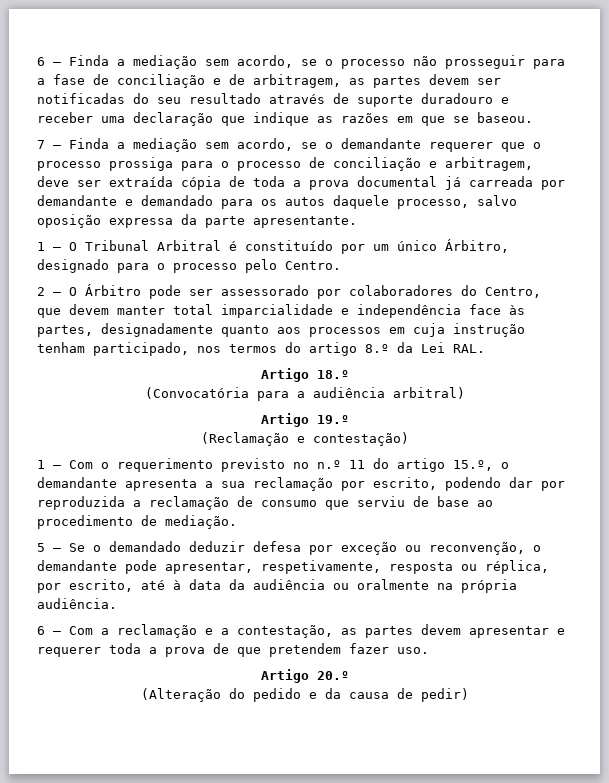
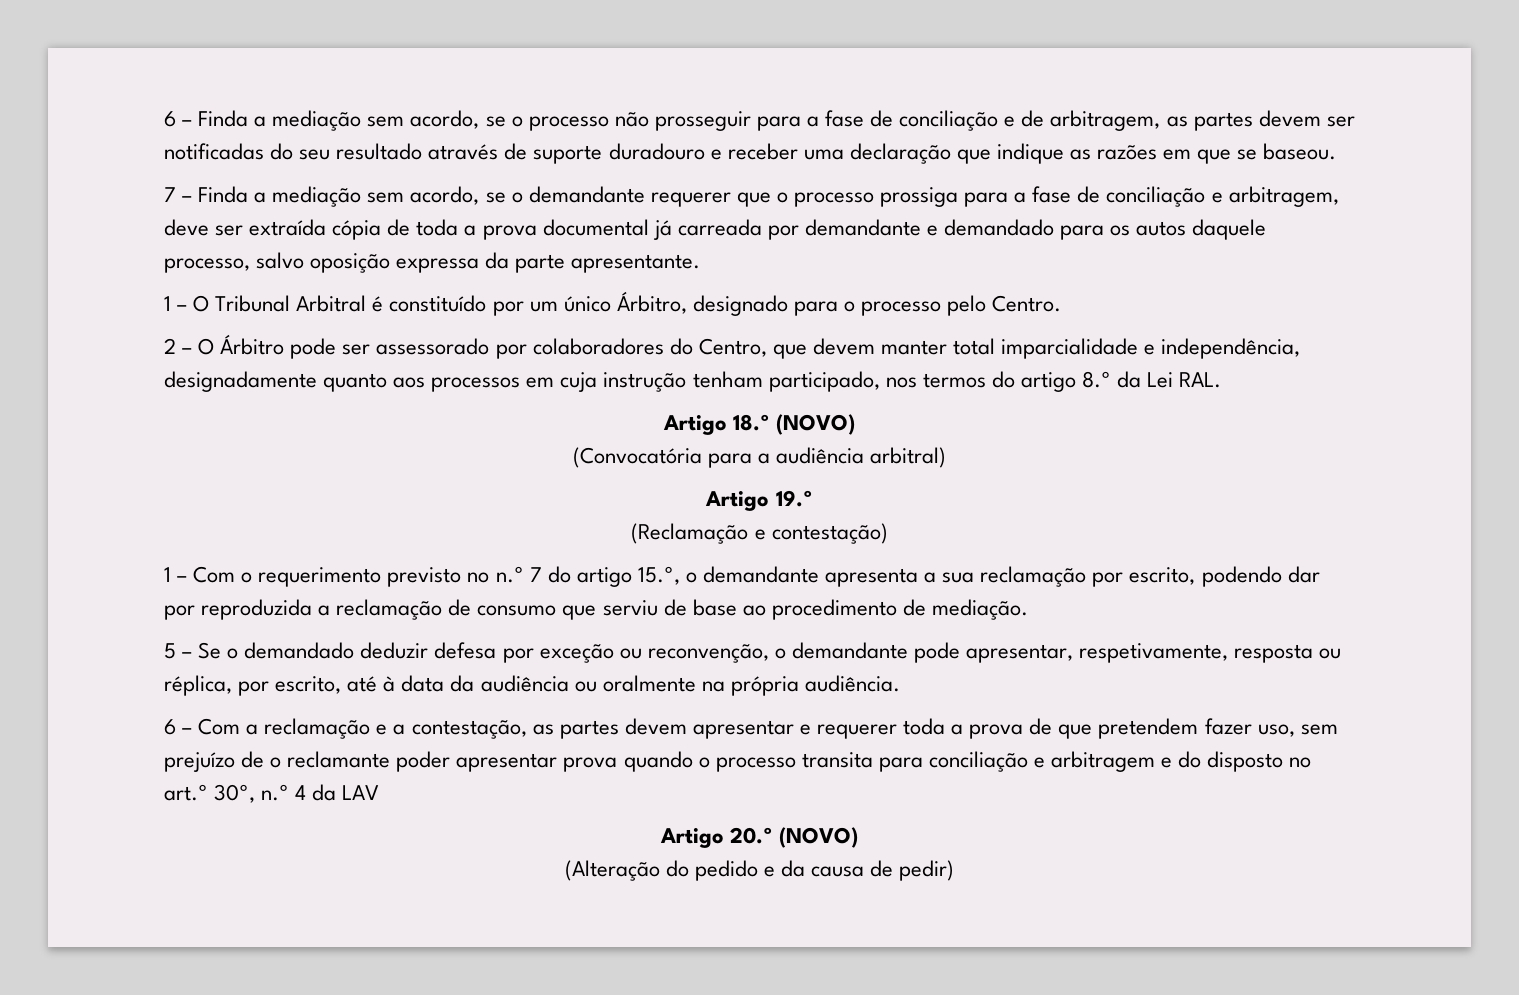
- 7 – Finda a mediação sem acordo, se o demandante requerer que o processo prossiga para o processo de conciliação e arbitragem, deve ser extraída cópia de toda a prova documental já carreada por demandante e demandado para os autos daquele processo, salvo oposição expressa da parte apresentante.
+ 7 – Finda a mediação sem acordo, se o demandante requerer que o processo prossiga para a fase de conciliação e arbitragem, deve ser extraída cópia de toda a prova documental já carreada por demandante e demandado para os autos daquele processo, salvo oposição expressa da parte apresentante.
- 2 – O Árbitro pode ser assessorado por colaboradores do Centro, que devem manter total imparcialidade e independência face às partes, designadamente quanto aos processos em cuja instrução tenham participado, nos termos do artigo 8.º da Lei RAL.
+ 2 – O Árbitro pode ser assessorado por colaboradores do Centro, que devem manter total imparcialidade e independência, designadamente quanto aos processos em cuja instrução tenham participado, nos termos do artigo 8.º da Lei RAL.
- Artigo 18.º
+ Artigo 18.º (NOVO)
- 1 – Com o requerimento previsto no n.º 11 do artigo 15.º, o demandante apresenta a sua reclamação por escrito, podendo dar por reproduzida a reclamação de consumo que serviu de base ao procedimento de mediação.
+ 1 – Com o requerimento previsto no n.º 7 do artigo 15.º, o demandante apresenta a sua reclamação por escrito, podendo dar por reproduzida a reclamação de consumo que serviu de base ao procedimento de mediação.
- 6 – Com a reclamação e a contestação, as partes devem apresentar e requerer toda a prova de que pretendem fazer uso.
+ 6 – Com a reclamação e a contestação, as partes devem apresentar e requerer toda a prova de que pretendem fazer uso, sem prejuízo de o reclamante poder apresentar prova quando o processo transita para conciliação e arbitragem e do disposto no art.º 30º, n.º 4 da LAV
- Artigo 20.º
+ Artigo 20.º (NOVO)

